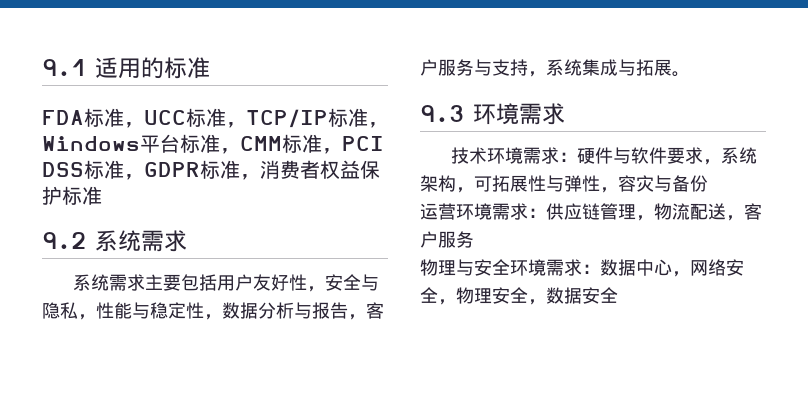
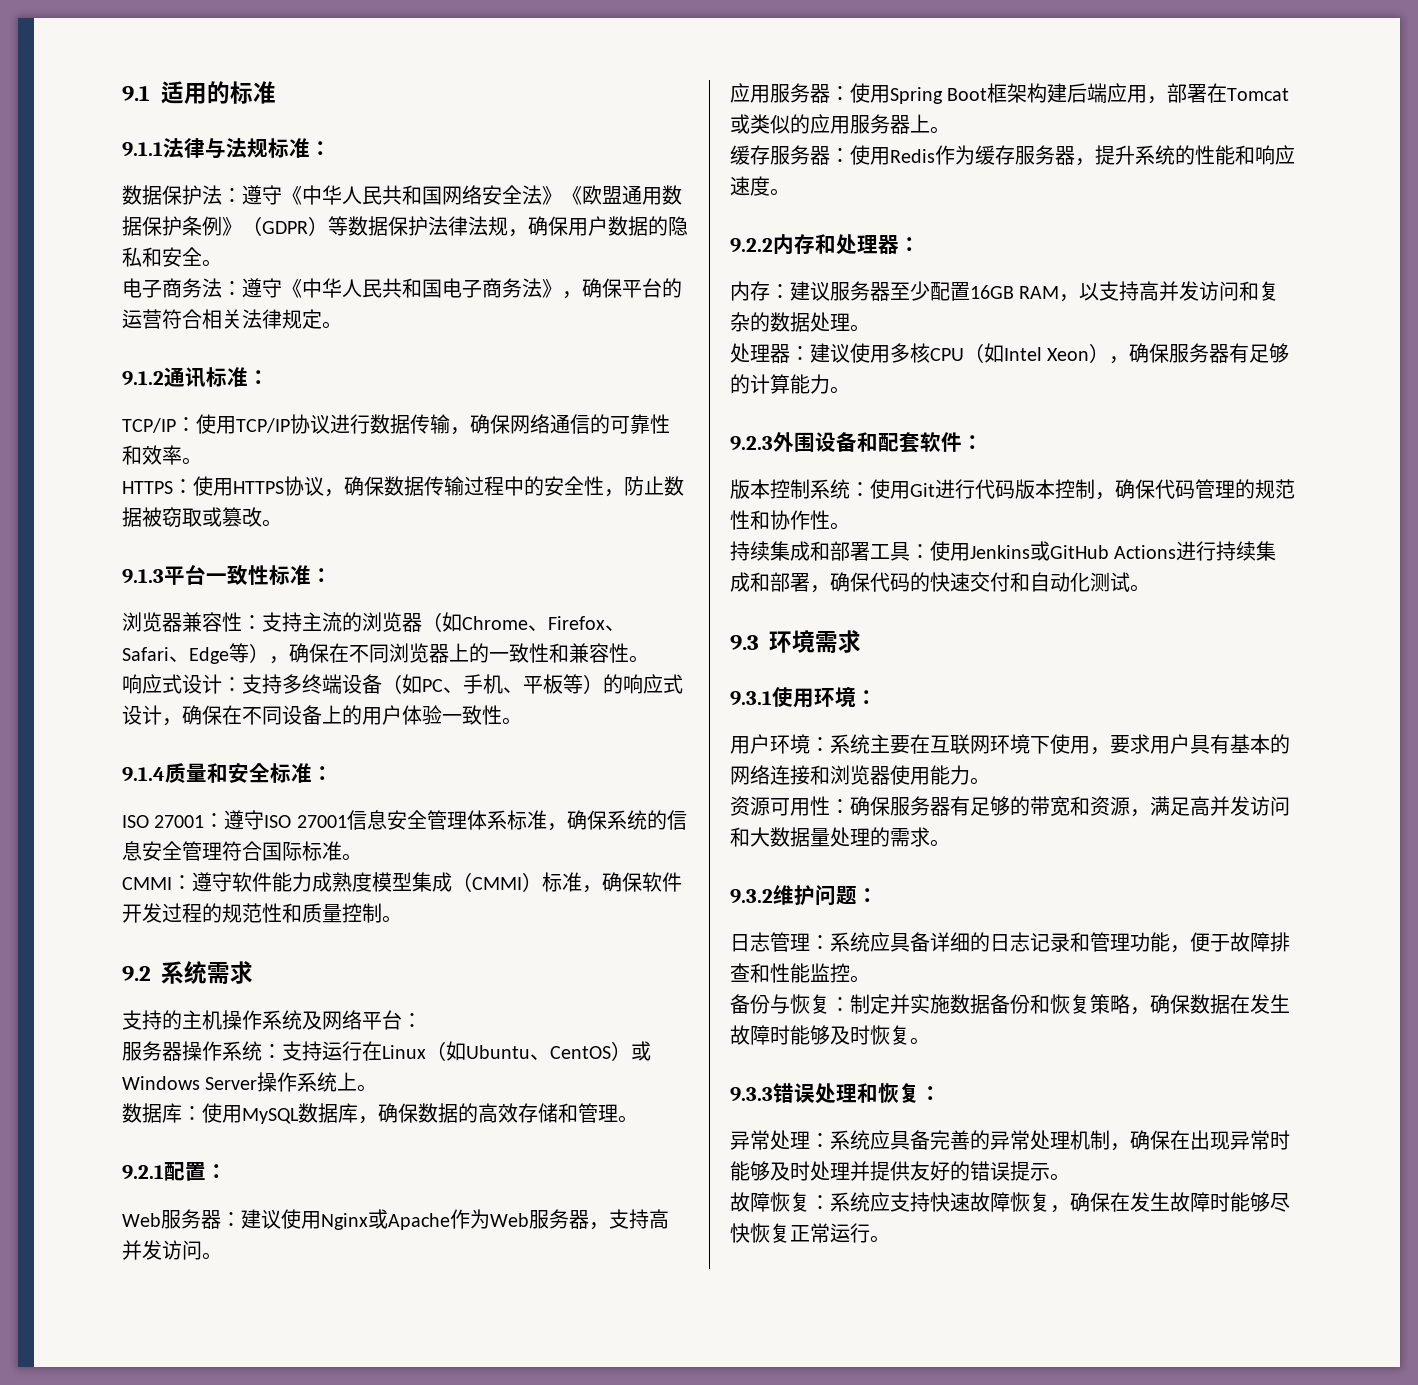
- FDA标准，UCC标准，TCP/IP标准，Windows平台标准，CMM标准，PCI DSS标准，GDPR标准，消费者权益保护标准
+ 9.1.1法律与法规标准：
+ 数据保护法：遵守《中华人民共和国网络安全法》《欧盟通用数据保护条例》（GDPR）等数据保护法律法规，确保用户数据的隐私和安全。
+ 电子商务法：遵守《中华人民共和国电子商务法》，确保平台的运营符合相关法律规定。
+ 9.1.2通讯标准：
+ TCP/IP：使用TCP/IP协议进行数据传输，确保网络通信的可靠性和效率。
+ HTTPS：使用HTTPS协议，确保数据传输过程中的安全性，防止数据被窃取或篡改。
+ 9.1.3平台一致性标准：
+ 浏览器兼容性：支持主流的浏览器（如Chrome、Firefox、Safari、Edge等），确保在不同浏览器上的一致性和兼容性。
+ 响应式设计：支持多终端设备（如PC、手机、平板等）的响应式设计，确保在不同设备上的用户体验一致性。
+ 9.1.4质量和安全标准：
+ ISO 27001：遵守ISO 27001信息安全管理体系标准，确保系统的信息安全管理符合国际标准。
+ CMMI：遵守软件能力成熟度模型集成（CMMI）标准，确保软件开发过程的规范性和质量控制。
  9.2系统需求
- 系统需求主要包括用户友好性，安全与隐私，性能与稳定性，数据分析与报告，客户服务与支持，系统集成与拓展。
+ 支持的主机操作系统及网络平台：
+ 服务器操作系统：支持运行在Linux（如Ubuntu、CentOS）或Windows Server操作系统上。
+ 数据库：使用MySQL数据库，确保数据的高效存储和管理。
+ 9.2.1配置：
+ Web服务器：建议使用Nginx或Apache作为Web服务器，支持高并发访问。
+ 应用服务器：使用Spring Boot框架构建后端应用，部署在Tomcat或类似的应用服务器上。
+ 缓存服务器：使用Redis作为缓存服务器，提升系统的性能和响应速度。
+ 9.2.2内存和处理器：
+ 内存：建议服务器至少配置16GB RAM，以支持高并发访问和复杂的数据处理。
+ 处理器：建议使用多核CPU（如Intel Xeon），确保服务器有足够的计算能力。
+ 9.2.3外围设备和配套软件：
+ 版本控制系统：使用Git进行代码版本控制，确保代码管理的规范性和协作性。
+ 持续集成和部署工具：使用Jenkins或GitHub Actions进行持续集成和部署，确保代码的快速交付和自动化测试。
  9.3环境需求
- 技术环境需求：硬件与软件要求，系统架构，可拓展性与弹性，容灾与备份
- 运营环境需求：供应链管理，物流配送，客户服务
- 物理与安全环境需求：数据中心，网络安全，物理安全，数据安全
+ 9.3.1使用环境：
+ 用户环境：系统主要在互联网环境下使用，要求用户具有基本的网络连接和浏览器使用能力。
+ 资源可用性：确保服务器有足够的带宽和资源，满足高并发访问和大数据量处理的需求。
+ 9.3.2维护问题：
+ 日志管理：系统应具备详细的日志记录和管理功能，便于故障排查和性能监控。
+ 备份与恢复：制定并实施数据备份和恢复策略，确保数据在发生故障时能够及时恢复。
+ 9.3.3错误处理和恢复：
+ 异常处理：系统应具备完善的异常处理机制，确保在出现异常时能够及时处理并提供友好的错误提示。
+ 故障恢复：系统应支持快速故障恢复，确保在发生故障时能够尽快恢复正常运行。

